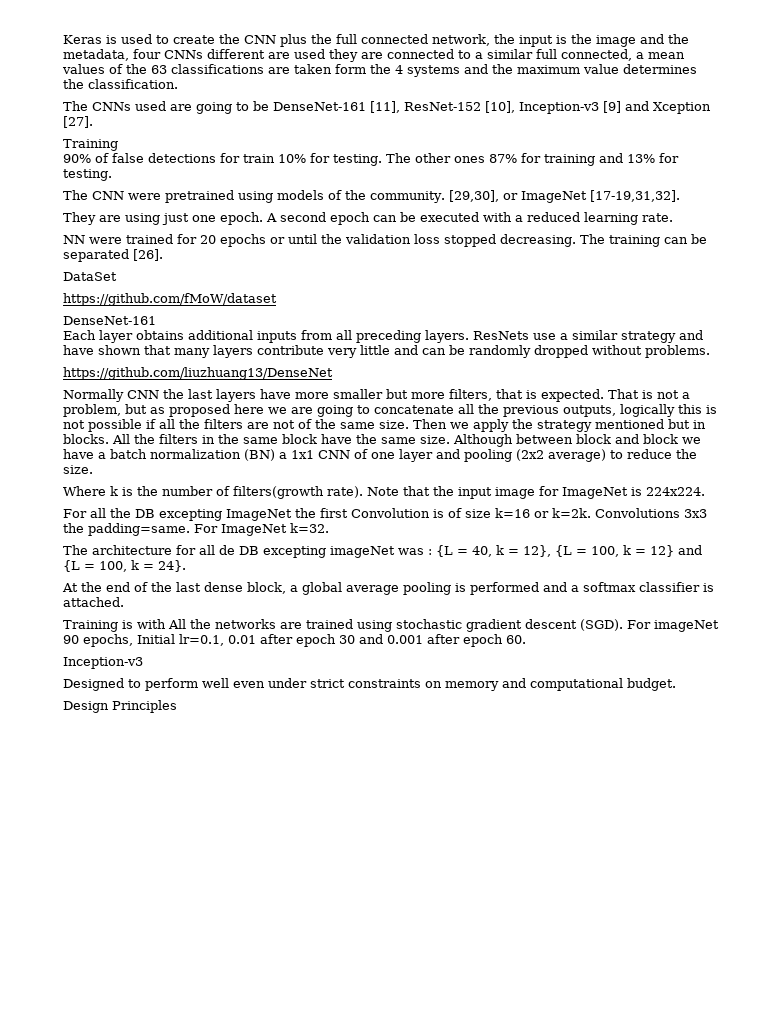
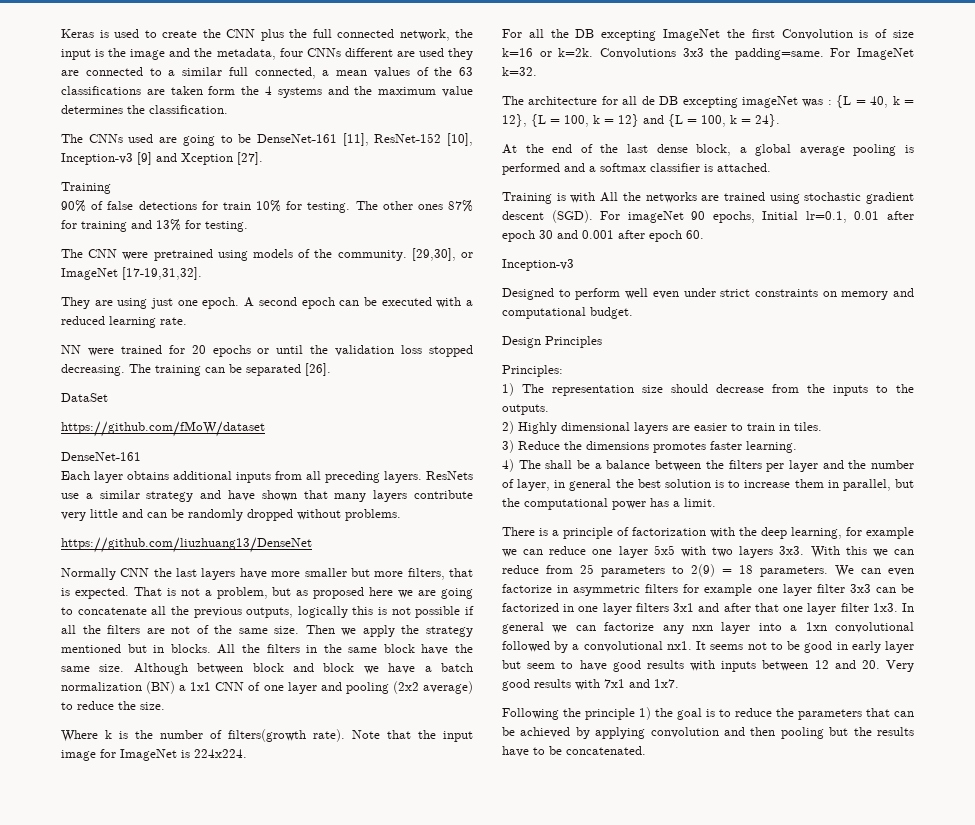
+ Principles:
+ 1) The representation size should decrease from the inputs to the outputs.
+ 2) Highly dimensional layers are easier to train in tiles.
+ 3) Reduce the dimensions promotes faster learning.
+ 4) The shall be a balance between the filters per layer and the number of layer, in general the best solution is to increase them in parallel, but the computational power has a limit.
+ There is a principle of factorization with the deep learning, for example we can reduce one layer 5x5 with two layers 3x3. With this we can reduce from 25 parameters to 2(9) = 18 parameters. We can even factorize in asymmetric filters for example one layer filter 3x3 can be factorized in one layer filters 3x1 and after that one layer filter 1x3. In general we can factorize any nxn layer into a 1xn convolutional followed by a convolutional nx1. It seems not to be good in early layer but seem to have good results with inputs between 12 and 20. Very good results with 7x1 and 1x7.
+ Following the principle 1) the goal is to reduce the parameters that can be achieved by applying convolution and then pooling but the results have to be concatenated.

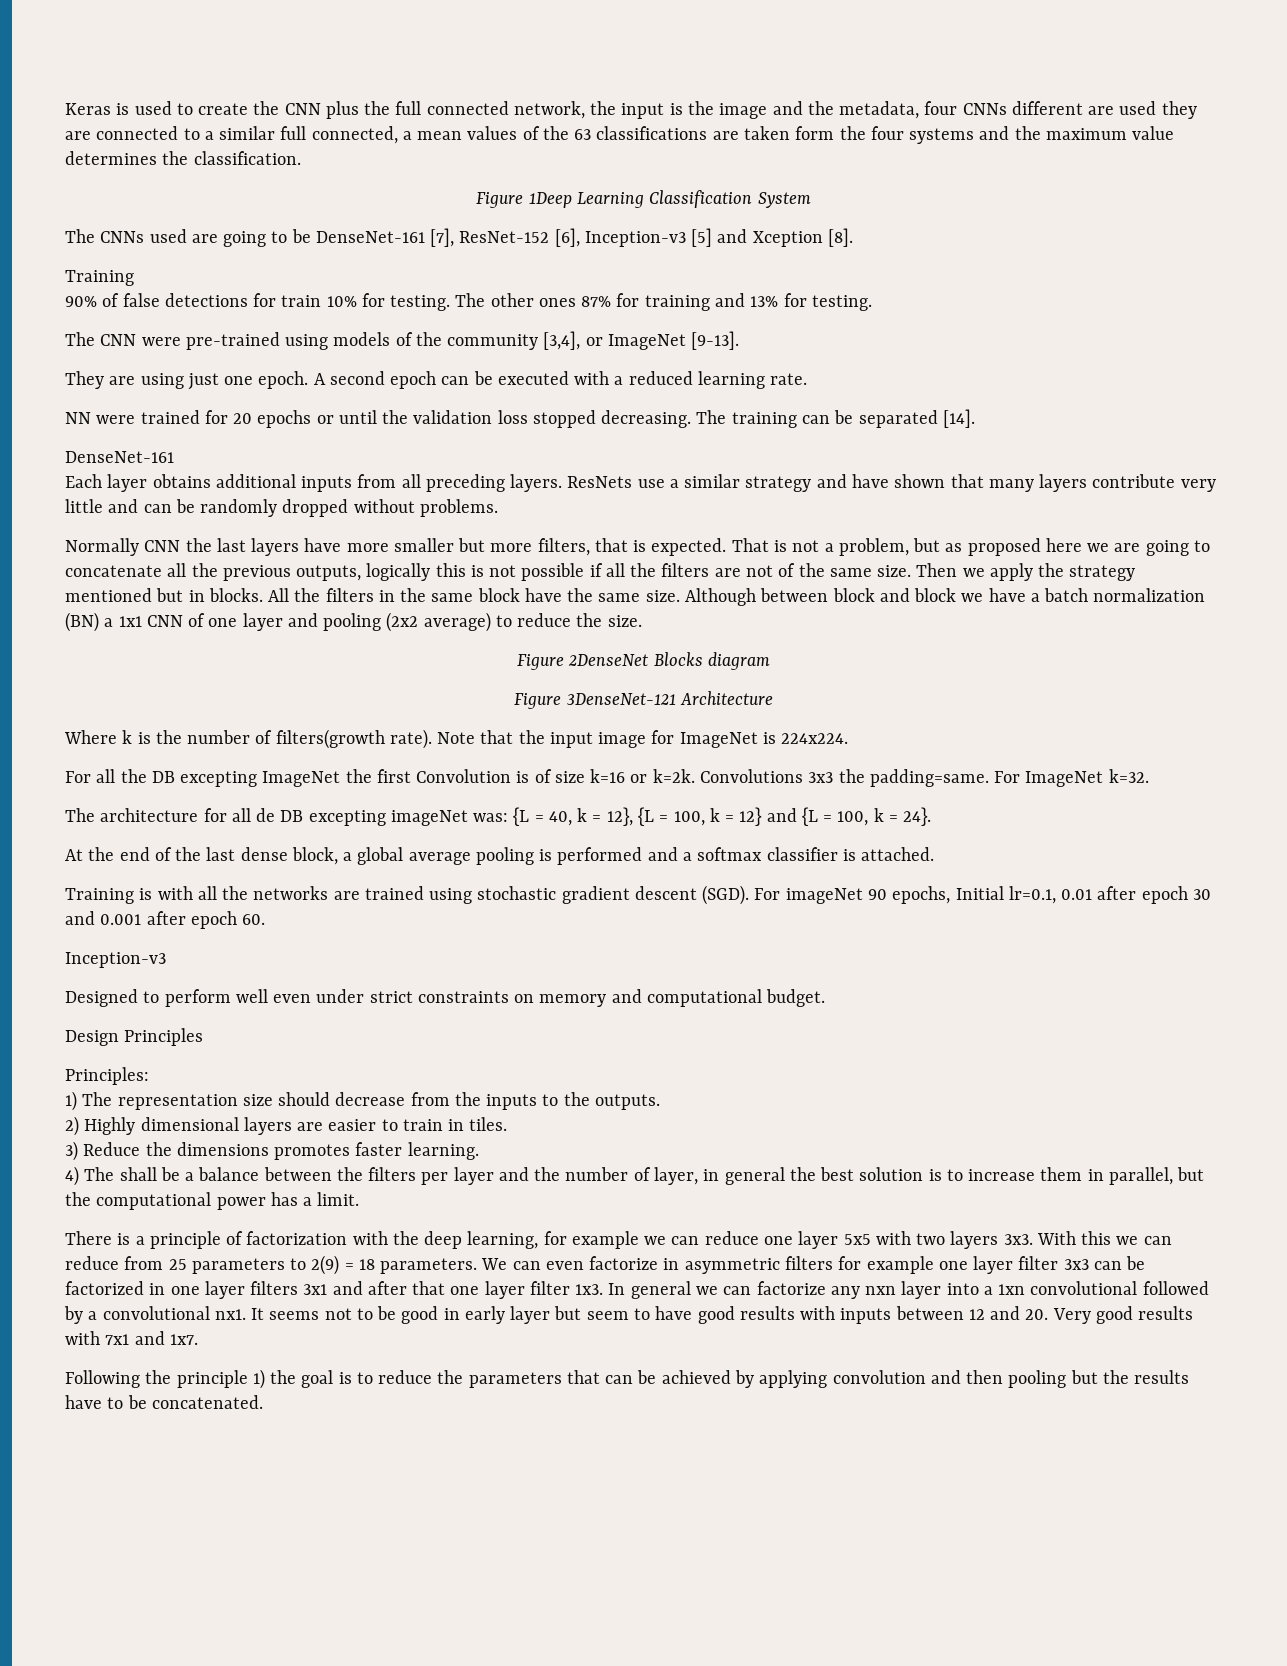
- Keras is used to create the CNN plus the full connected network, the input is the image and the metadata, four CNNs different are used they are connected to a similar full connected, a mean values of the 63 classifications are taken form the 4 systems and the maximum value determines the classification.
+ Keras is used to create the CNN plus the full connected network, the input is the image and the metadata, four CNNs different are used they are connected to a similar full connected, a mean values of the 63 classifications are taken form the four systems and the maximum value determines the classification.
+ Figure 1Deep Learning Classification System
- The CNNs used are going to be DenseNet-161 [11], ResNet-152 [10], Inception-v3 [9] and Xception [27].
+ The CNNs used are going to be DenseNet-161 [7], ResNet-152 [6], Inception-v3 [5] and Xception [8].
- The CNN were pretrained using models of the community. [29,30], or ImageNet [17-19,31,32].
+ The CNN were pre-trained using models of the community [3,4], or ImageNet [9-13].
- The training can be separated [26].
- DataSet
- https://github.com/fMoW/dataset
+ The training can be separated [14].
- https://github.com/liuzhuang13/DenseNet
+ Figure 2DenseNet Blocks diagram
+ Figure 3DenseNet-121 Architecture
- The architecture for all de DB excepting imageNet was : {L = 40, k = 12}, {L = 100, k = 12} and {L = 100, k = 24}.
+ The architecture for all de DB excepting imageNet was: {L = 40, k = 12}, {L = 100, k = 12} and {L = 100, k = 24}.
- Training is with All the networks are trained using stochastic gradient descent (SGD).
+ Training is with all the networks are trained using stochastic gradient descent (SGD).

